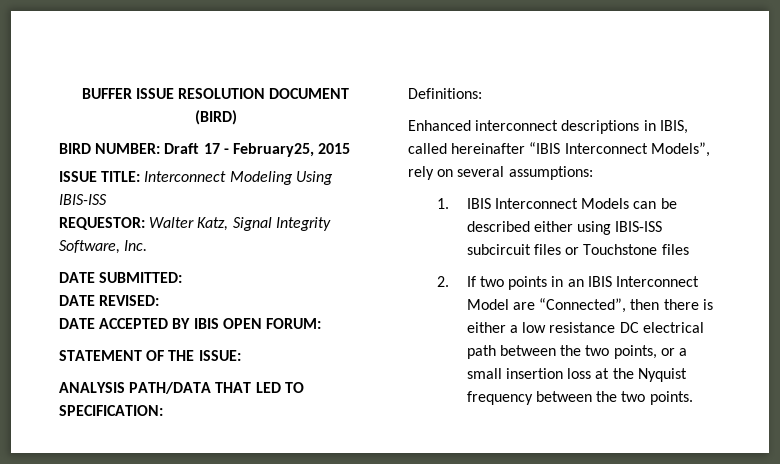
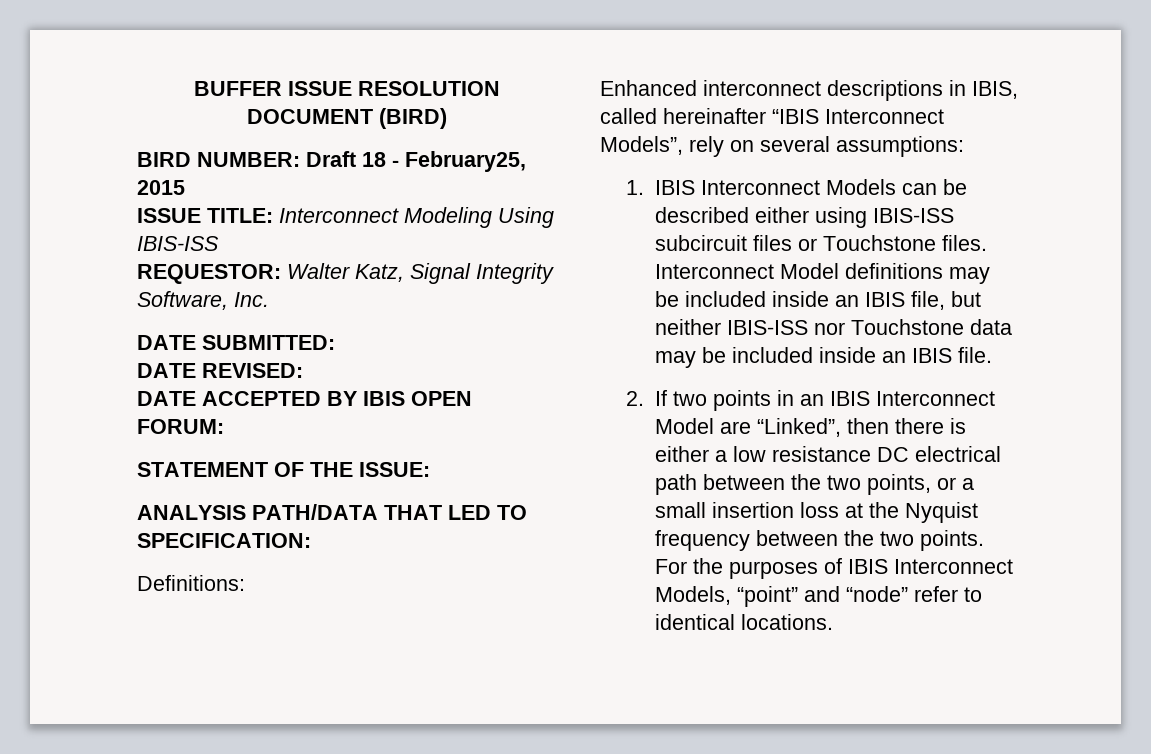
- BIRD NUMBER: Draft 17 - February25, 2015
+ BIRD NUMBER: Draft 18 - February25, 2015
- 1. IBIS Interconnect Models can be described either using IBIS-ISS subcircuit files or Touchstone files
+ 1. IBIS Interconnect Models can be described either using IBIS-ISS subcircuit files or Touchstone files. Interconnect Model definitions may be included inside an IBIS file, but neither IBIS-ISS nor Touchstone data may be included inside an IBIS file.
- 2. If two points in an IBIS Interconnect Model are “Connected”, then there is either a low resistance DC electrical path between the two points, or a small insertion loss at the Nyquist frequency between the two points.
+ 2. If two points in an IBIS Interconnect Model are “Linked”, then there is either a low resistance DC electrical path between the two points, or a small insertion loss at the Nyquist frequency between the two points.
+ For the purposes of IBIS Interconnect Models, “point” and “node” refer to identical locations.

